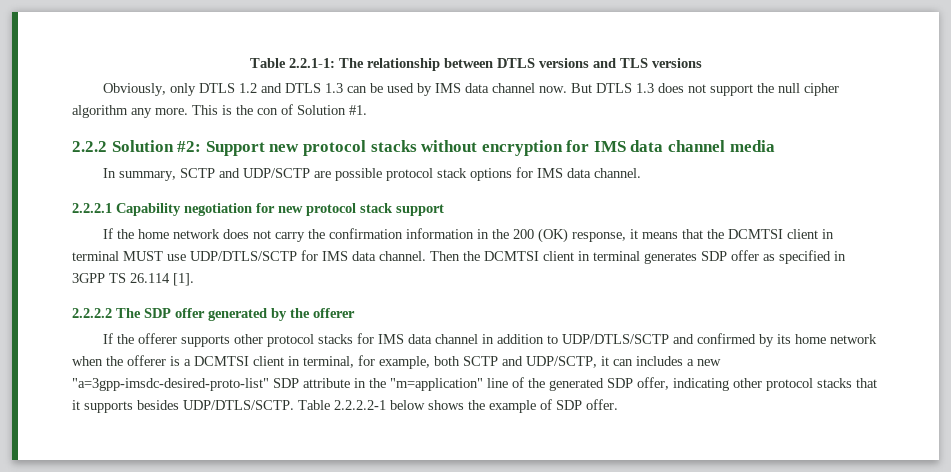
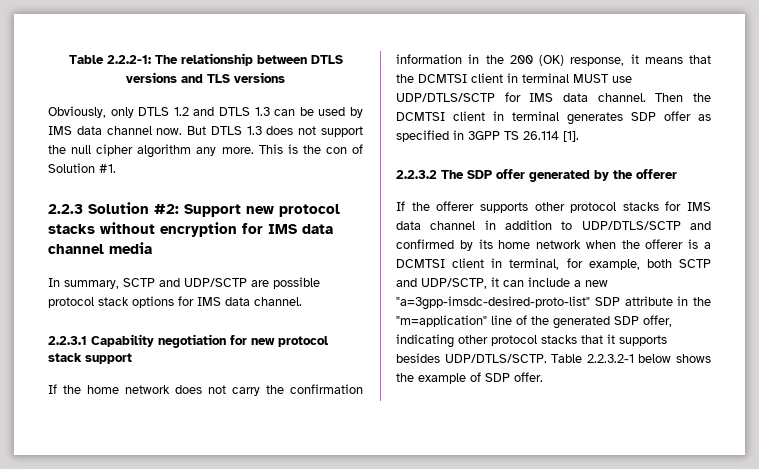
- Table 2.2.1-1: The relationship between DTLS versions and TLS versions
+ Table 2.2.2-1: The relationship between DTLS versions and TLS versions
- 2.2.2 Solution #2: Support new protocol stacks without encryption for IMS data channel media
+ 2.2.3 Solution #2: Support new protocol stacks without encryption for IMS data channel media
- 2.2.2.1 Capability negotiation for new protocol stack support
+ 2.2.3.1 Capability negotiation for new protocol stack support
- 2.2.2.2 The SDP offer generated by the offerer
+ 2.2.3.2 The SDP offer generated by the offerer
- If the offerer supports other protocol stacks for IMS data channel in addition to UDP/DTLS/SCTP and confirmed by its home network when the offerer is a DCMTSI client in terminal, for example, both SCTP and UDP/SCTP, it can includes a new "a=3gpp-imsdc-desired-proto-list" SDP attribute in the "m=application" line of the generated SDP offer, indicating other protocol stacks that it supports besides UDP/DTLS/SCTP.
+ If the offerer supports other protocol stacks for IMS data channel in addition to UDP/DTLS/SCTP and confirmed by its home network when the offerer is a DCMTSI client in terminal, for example, both SCTP and UDP/SCTP, it can include a new "a=3gpp-imsdc-desired-proto-list" SDP attribute in the "m=application" line of the generated SDP offer, indicating other protocol stacks that it supports besides UDP/DTLS/SCTP.
- Table 2.2.2.2-1 below shows the example of SDP offer.
+ Table 2.2.3.2-1 below shows the example of SDP offer.

